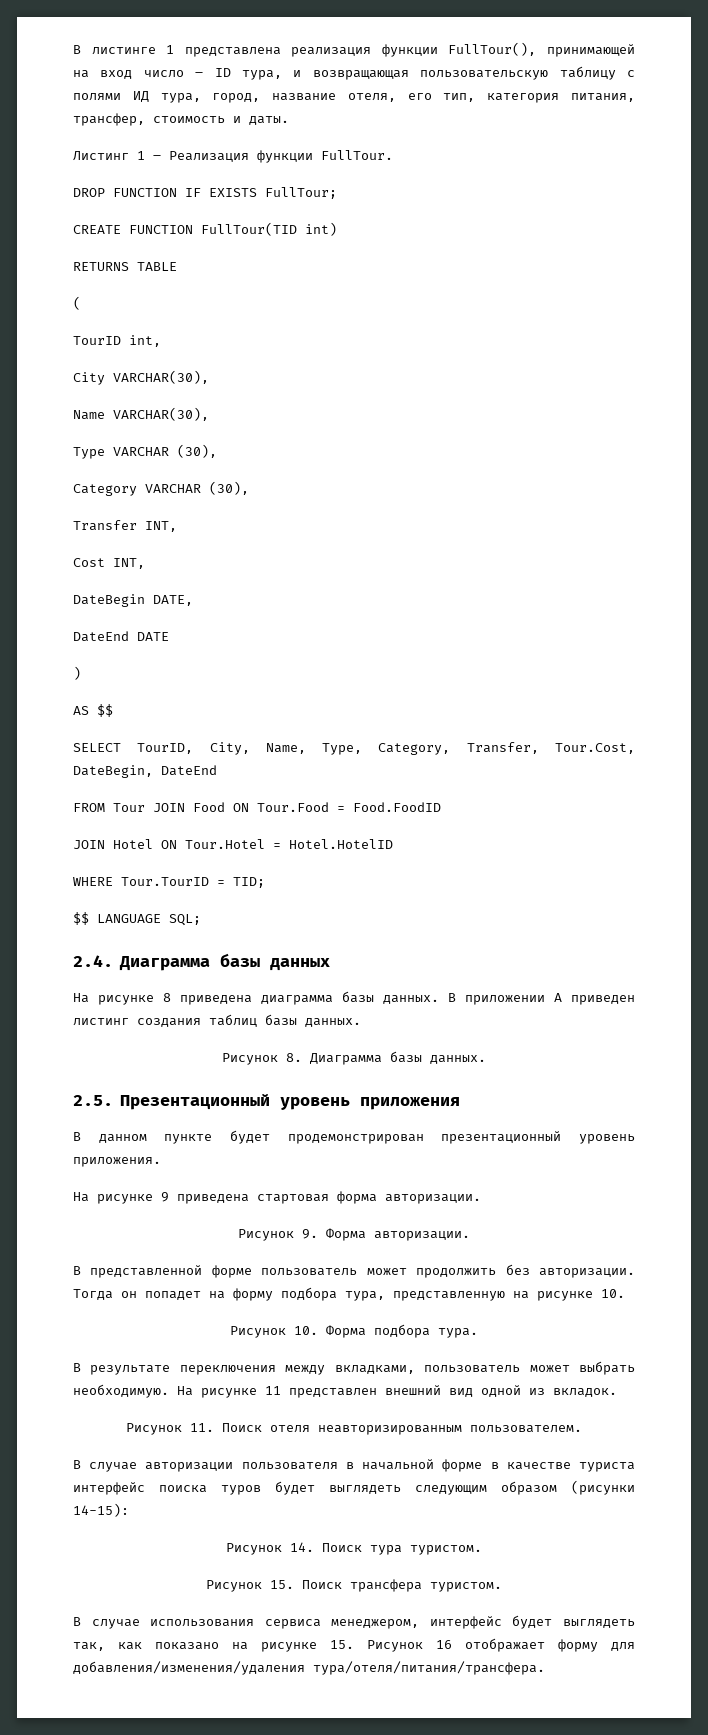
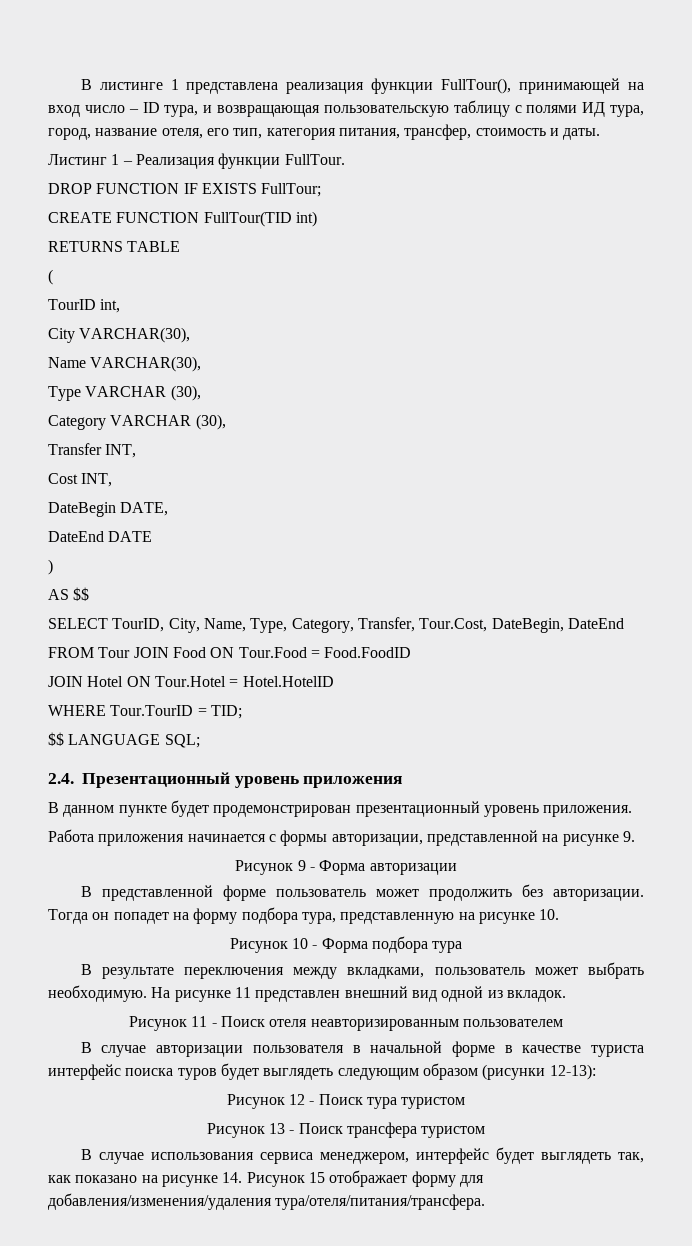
- 2.4. Диаграмма базы данных
- На рисунке 8 приведена диаграмма базы данных. В приложении А приведен листинг создания таблиц базы данных.
- Рисунок 8. Диаграмма базы данных.
- 2.5. Презентационный уровень приложения
+ 2.4. Презентационный уровень приложения
- На рисунке 9 приведена стартовая форма авторизации.
- Рисунок 9. Форма авторизации.
+ Работа приложения начинается с формы авторизации, представленной на рисунке 9.
+ Рисунок 9 - Форма авторизации
- Рисунок 10. Форма подбора тура.
+ Рисунок 10 - Форма подбора тура
- Рисунок 11. Поиск отеля неавторизированным пользователем.
+ Рисунок 11 - Поиск отеля неавторизированным пользователем
- В случае авторизации пользователя в начальной форме в качестве туриста интерфейс поиска туров будет выглядеть следующим образом (рисунки 14-15):
- Рисунок 14. Поиск тура туристом.
- Рисунок 15. Поиск трансфера туристом.
+ В случае авторизации пользователя в начальной форме в качестве туриста интерфейс поиска туров будет выглядеть следующим образом (рисунки 12-13):
+ Рисунок 12 - Поиск тура туристом
+ Рисунок 13 - Поиск трансфера туристом
- В случае использования сервиса менеджером, интерфейс будет выглядеть так, как показано на рисунке 15. Рисунок 16 отображает форму для добавления/изменения/удаления тура/отеля/питания/трансфера.
+ В случае использования сервиса менеджером, интерфейс будет выглядеть так, как показано на рисунке 14. Рисунок 15 отображает форму для добавления/изменения/удаления тура/отеля/питания/трансфера.

